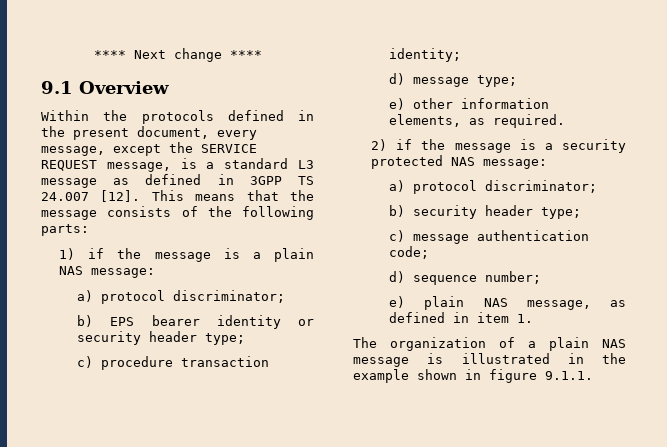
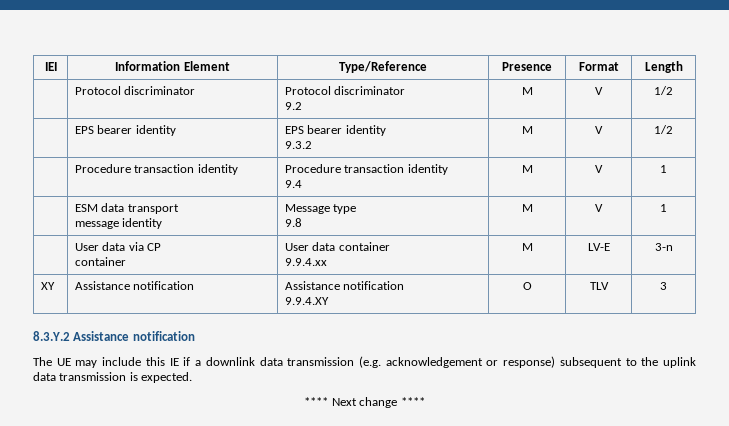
+ IEI | Information Element | Type/Reference | Presence | Format | Length
+ | Protocol discriminator | Protocol discriminator
+ 9.2 | M | V | 1/2
+ | EPS bearer identity | EPS bearer identity
+ 9.3.2 | M | V | 1/2
+ | Procedure transaction identity | Procedure transaction identity
+ 9.4 | M | V | 1
+ | ESM data transport
+ message identity | Message type
+ 9.8 | M | V | 1
+ | User data via CP
+ container | User data container
+ 9.9.4.xx | M | LV-E | 3-n
+ XY | Assistance notification | Assistance notification
+ 9.9.4.XY | O | TLV | 3
+ 8.3.Y.2 Assistance notification
+ The UE may include this IE if a downlink data transmission (e.g. acknowledgement or response) subsequent to the uplink data transmission is expected.
  **** Next change ****
- 9.1 Overview
- Within the protocols defined in the present document, every message, except the SERVICE REQUEST message, is a standard L3 message as defined in 3GPP TS 24.007 [12]. This means that the message consists of the following parts:
- 1) if the message is a plain NAS message:
- a) protocol discriminator;
- b) EPS bearer identity or security header type;
- c) procedure transaction identity;
- d) message type;
- e) other information elements, as required.
- 2) if the message is a security protected NAS message:
- a) protocol discriminator;
- b) security header type;
- c) message authentication code;
- d) sequence number;
- e) plain NAS message, as defined in item 1.
- The organization of a plain NAS message is illustrated in the example shown in figure 9.1.1.

